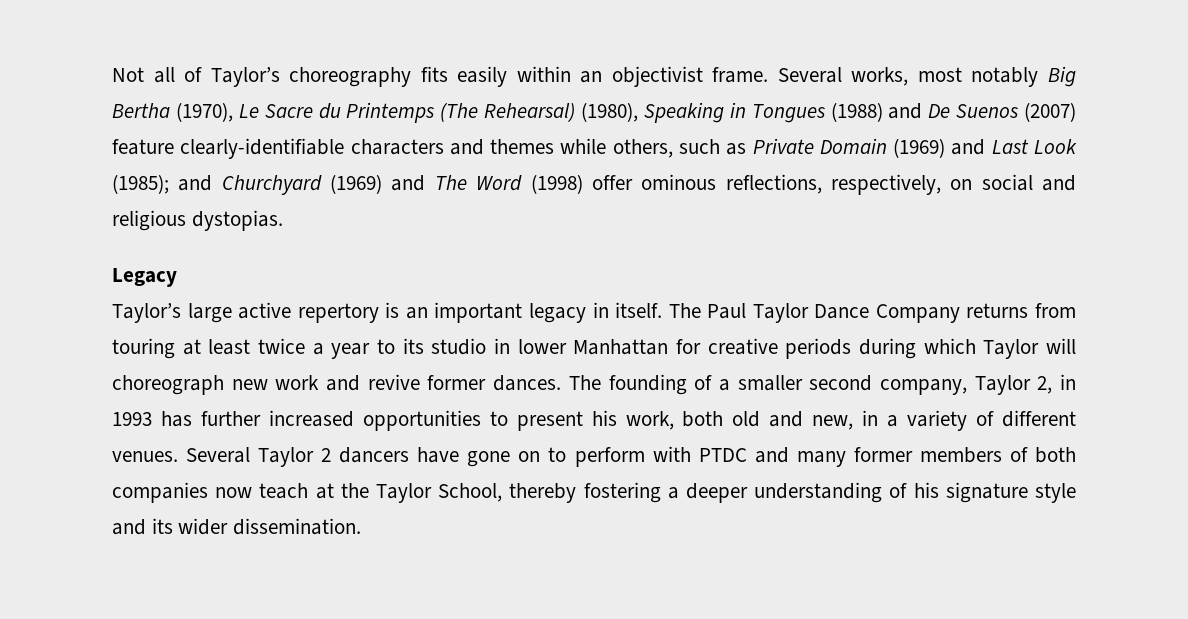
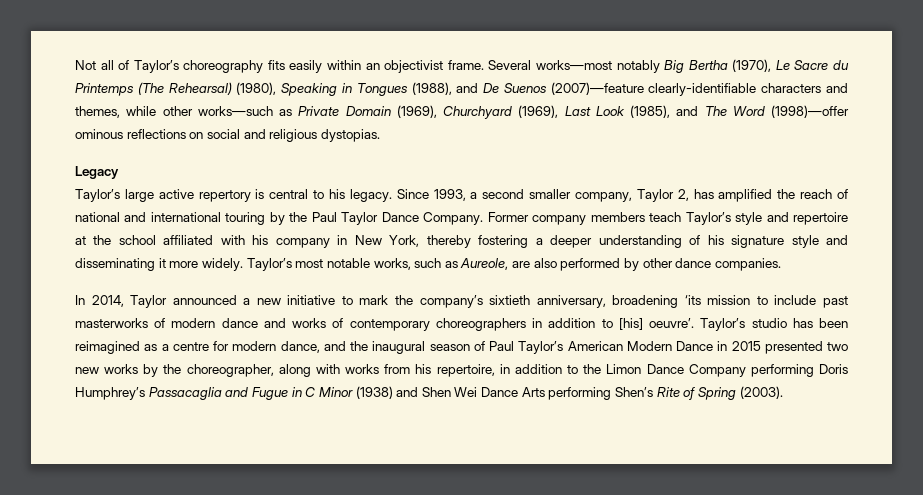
- Several works, most notably Big Bertha (1970), Le Sacre du Printemps (The Rehearsal) (1980), Speaking in Tongues (1988) and De Suenos (2007) feature clearly-identifiable characters and themes while others, such as Private Domain (1969) and Last Look (1985); and Churchyard (1969) and The Word (1998) offer ominous reflections, respectively, on social and religious dystopias.
+ Several works—most notably Big Bertha (1970), Le Sacre du Printemps (The Rehearsal) (1980), Speaking in Tongues (1988), and De Suenos (2007)—feature clearly-identifiable characters and themes, while other works—such as Private Domain (1969), Churchyard (1969), Last Look (1985), and The Word (1998)—offer ominous reflections on social and religious dystopias.
- Taylor’s large active repertory is an important legacy in itself. The Paul Taylor Dance Company returns from touring at least twice a year to its studio in lower Manhattan for creative periods during which Taylor will choreograph new work and revive former dances. The founding of a smaller second company, Taylor 2, in 1993 has further increased opportunities to present his work, both old and new, in a variety of different venues. Several Taylor 2 dancers have gone on to perform with PTDC and many former members of both companies now teach at the Taylor School, thereby fostering a deeper understanding of his signature style and its wider dissemination.
+ Taylor’s large active repertory is central to his legacy. Since 1993, a second smaller company, Taylor 2, has amplified the reach of national and international touring by the Paul Taylor Dance Company. Former company members teach Taylor’s style and repertoire at the school affiliated with his company in New York, thereby fostering a deeper understanding of his signature style and disseminating it more widely. Taylor’s most notable works, such as Aureole, are also performed by other dance companies.
+ In 2014, Taylor announced a new initiative to mark the company’s sixtieth anniversary, broadening ‘its mission to include past masterworks of modern dance and works of contemporary choreographers in addition to [his] oeuvre’. Taylor’s studio has been reimagined as a centre for modern dance, and the inaugural season of Paul Taylor’s American Modern Dance in 2015 presented two new works by the choreographer, along with works from his repertoire, in addition to the Limon Dance Company performing Doris Humphrey’s Passacaglia and Fugue in C Minor (1938) and Shen Wei Dance Arts performing Shen’s Rite of Spring (2003).

